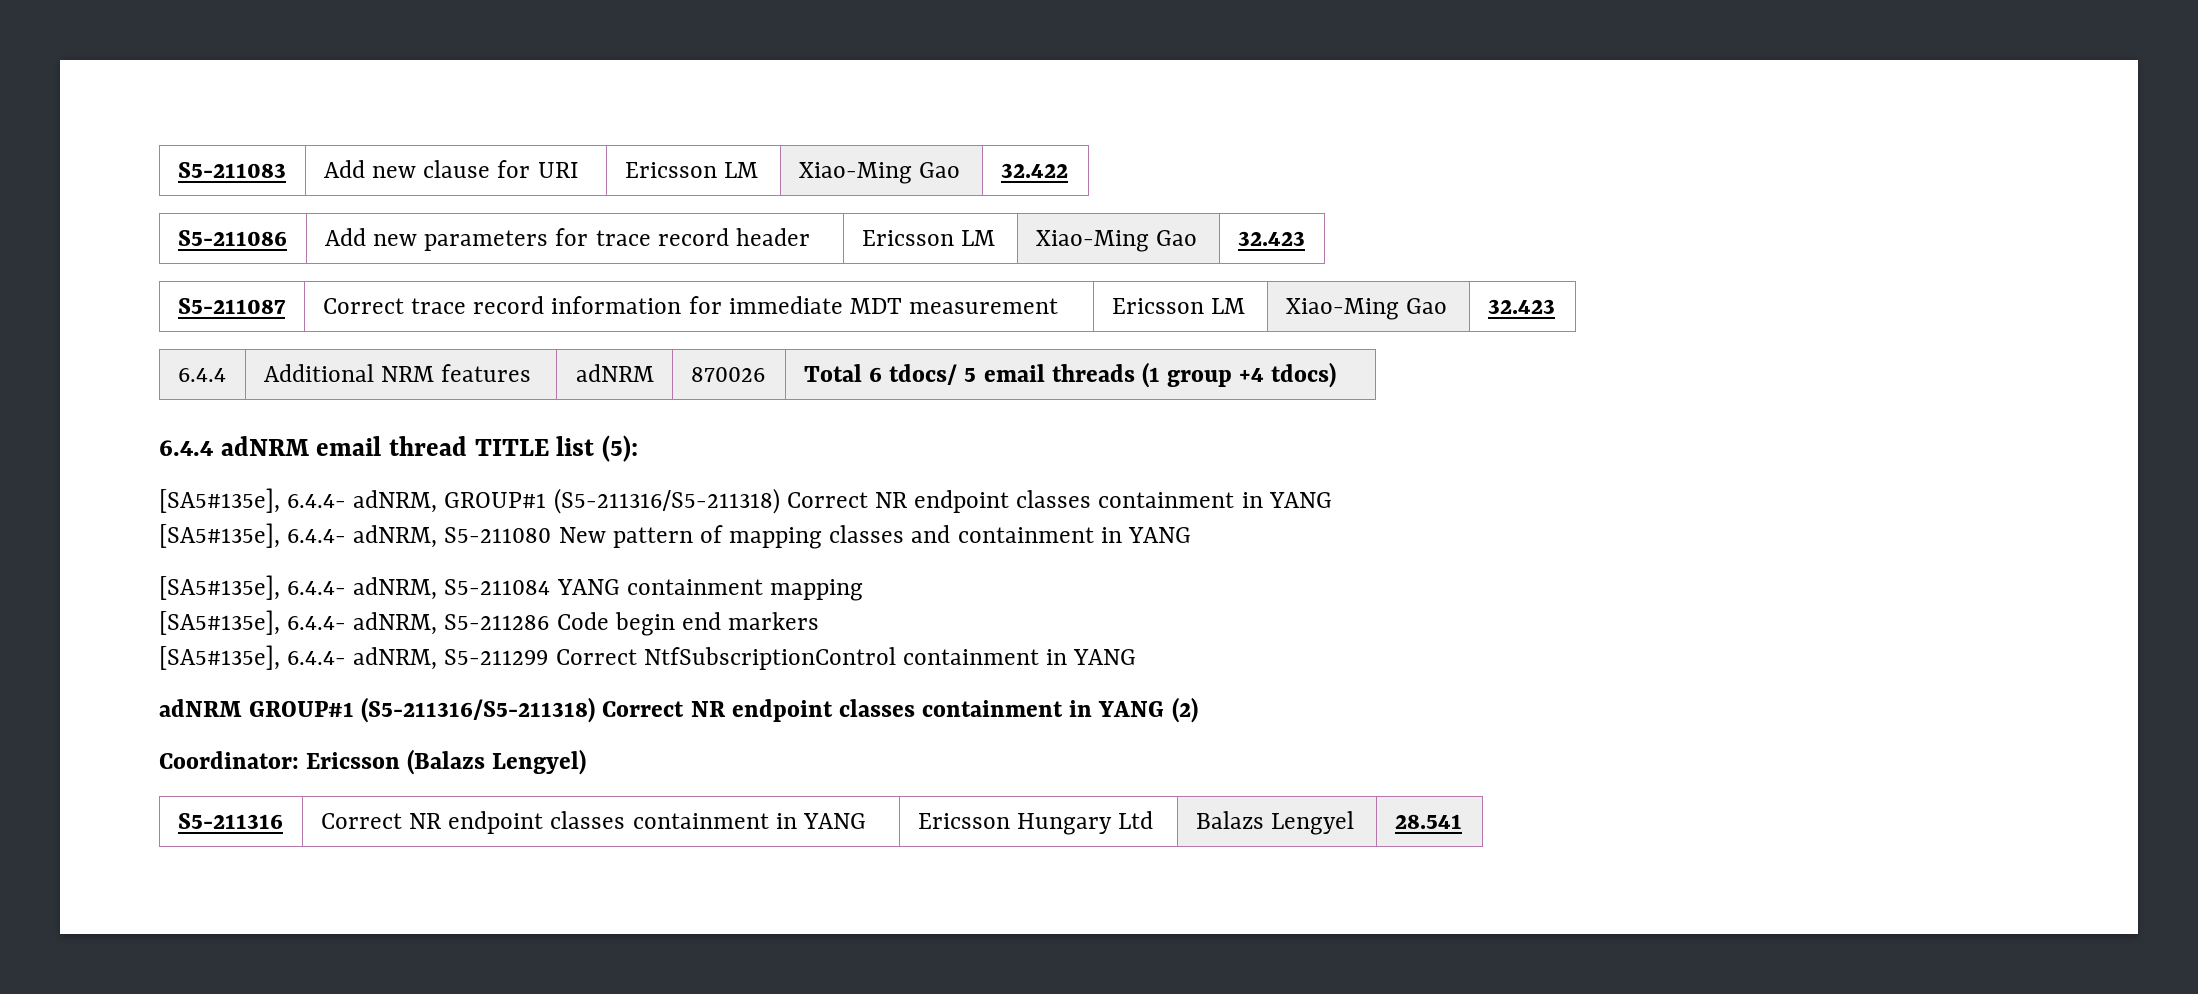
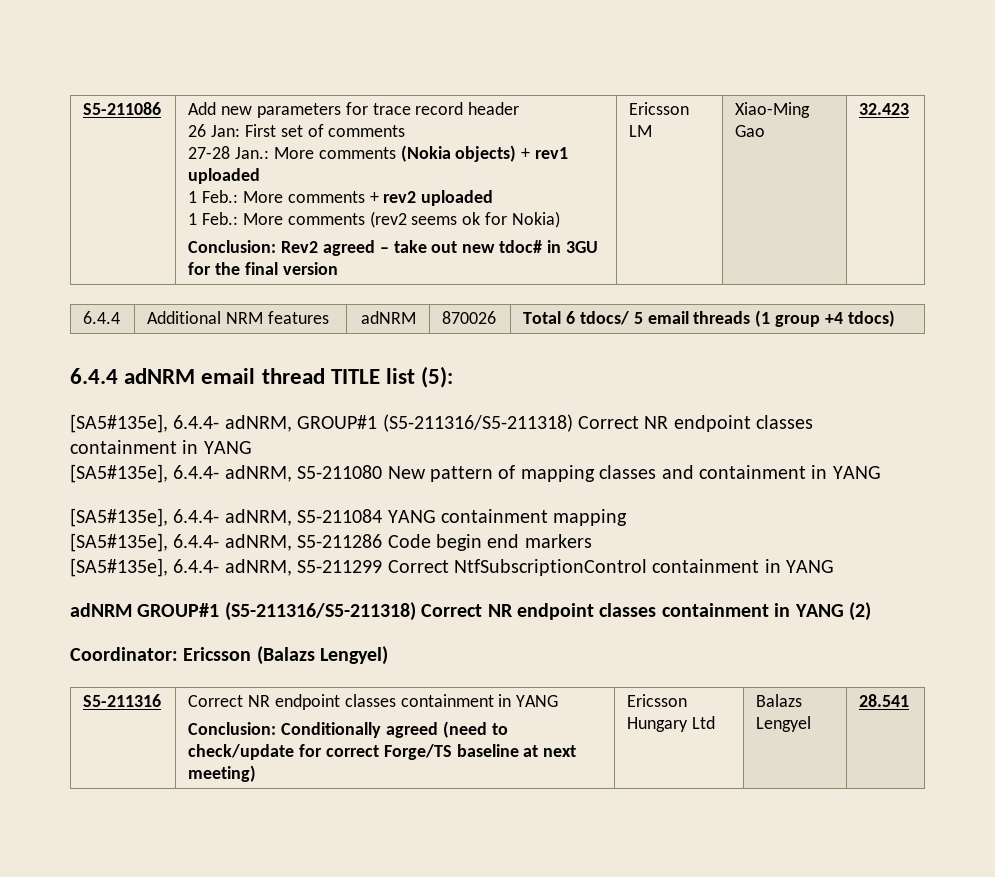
- S5-211083 | Add new clause for URI | Ericsson LM | Xiao-Ming Gao | 32.422
- S5-211086 | Add new parameters for trace record header | Ericsson LM | Xiao-Ming Gao | 32.423
- S5-211087 | Correct trace record information for immediate MDT measurement | Ericsson LM | Xiao-Ming Gao | 32.423
+ S5-211086 | Add new parameters for trace record header
+ 26 Jan: First set of comments
+ 27-28 Jan.: More comments (Nokia objects) + rev1 uploaded
+ 1 Feb.: More comments + rev2 uploaded
+ 1 Feb.: More comments (rev2 seems ok for Nokia)
+ Conclusion: Rev2 agreed – take out new tdoc# in 3GU for the final version | Ericsson LM | Xiao-Ming Gao | 32.423
- S5-211316 | Correct NR endpoint classes containment in YANG | Ericsson Hungary Ltd | Balazs Lengyel | 28.541
+ S5-211316 | Correct NR endpoint classes containment in YANG
+ Conclusion: Conditionally agreed (need to check/update for correct Forge/TS baseline at next meeting) | Ericsson Hungary Ltd | Balazs Lengyel | 28.541

